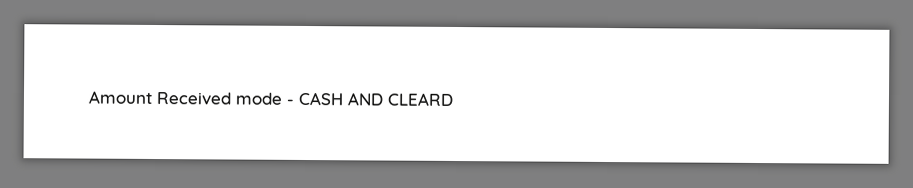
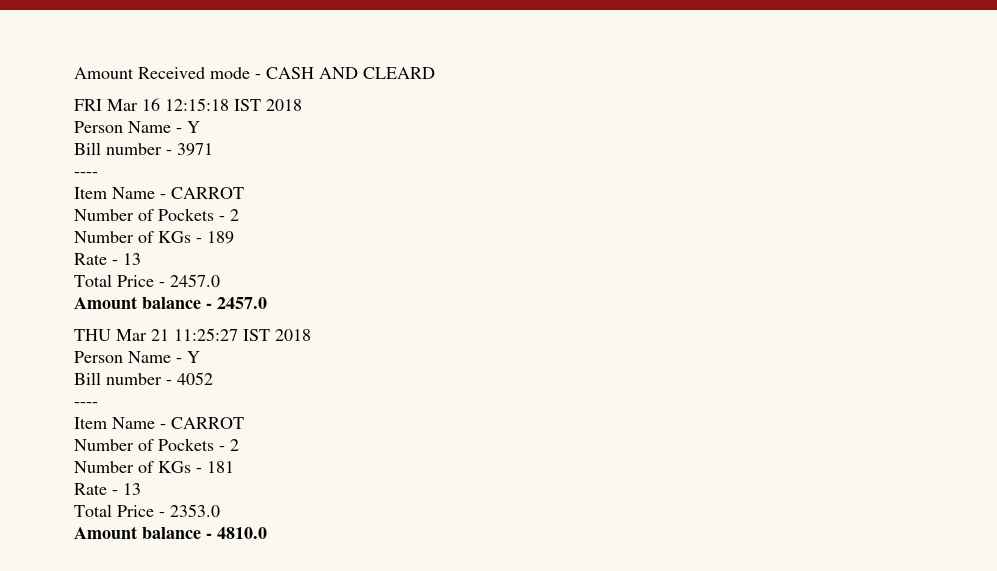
+ FRI Mar 16 12:15:18 IST 2018
+ Person Name - Y
+ Bill number - 3971
+ ----
+ Item Name - CARROT
+ Number of Pockets - 2
+ Number of KGs - 189
+ Rate - 13
+ Total Price - 2457.0
+ Amount balance - 2457.0
+ THU Mar 21 11:25:27 IST 2018
+ Person Name - Y
+ Bill number - 4052
+ ----
+ Item Name - CARROT
+ Number of Pockets - 2
+ Number of KGs - 181
+ Rate - 13
+ Total Price - 2353.0
+ Amount balance - 4810.0

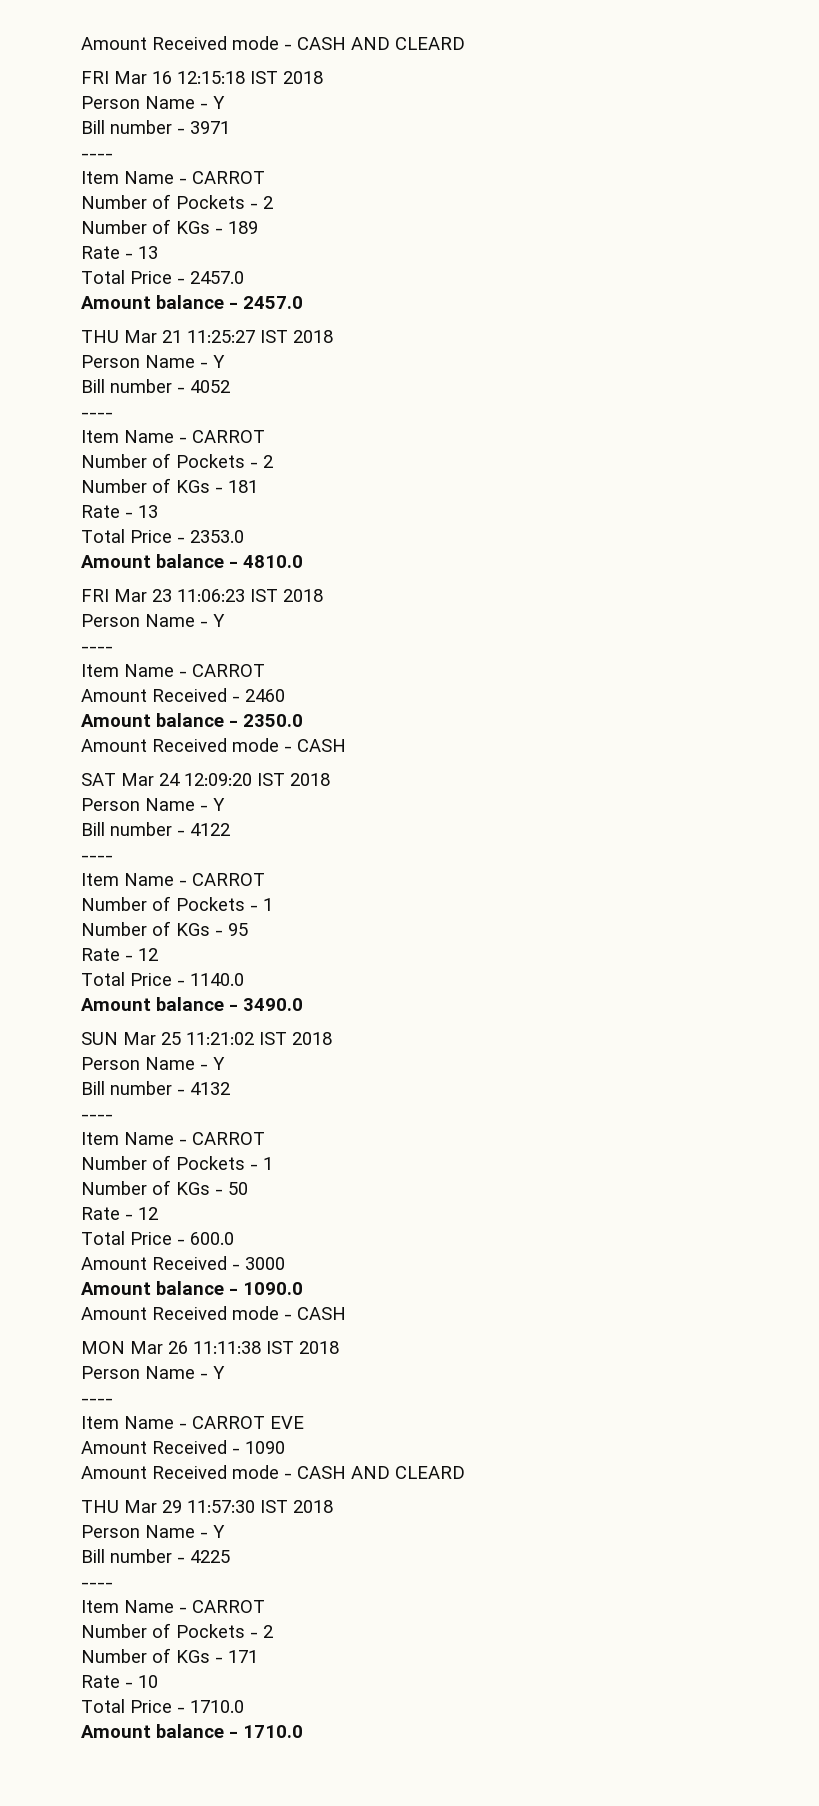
+ FRI Mar 23 11:06:23 IST 2018
+ Person Name - Y
+ ----
+ Item Name - CARROT
+ Amount Received - 2460
+ Amount balance - 2350.0
+ Amount Received mode - CASH
+ SAT Mar 24 12:09:20 IST 2018
+ Person Name - Y
+ Bill number - 4122
+ ----
+ Item Name - CARROT
+ Number of Pockets - 1
+ Number of KGs - 95
+ Rate - 12
+ Total Price - 1140.0
+ Amount balance - 3490.0
+ SUN Mar 25 11:21:02 IST 2018
+ Person Name - Y
+ Bill number - 4132
+ ----
+ Item Name - CARROT
+ Number of Pockets - 1
+ Number of KGs - 50
+ Rate - 12
+ Total Price - 600.0
+ Amount Received - 3000
+ Amount balance - 1090.0
+ Amount Received mode - CASH
+ MON Mar 26 11:11:38 IST 2018
+ Person Name - Y
+ ----
+ Item Name - CARROT EVE
+ Amount Received - 1090
+ Amount Received mode - CASH AND CLEARD
+ THU Mar 29 11:57:30 IST 2018
+ Person Name - Y
+ Bill number - 4225
+ ----
+ Item Name - CARROT
+ Number of Pockets - 2
+ Number of KGs - 171
+ Rate - 10
+ Total Price - 1710.0
+ Amount balance - 1710.0

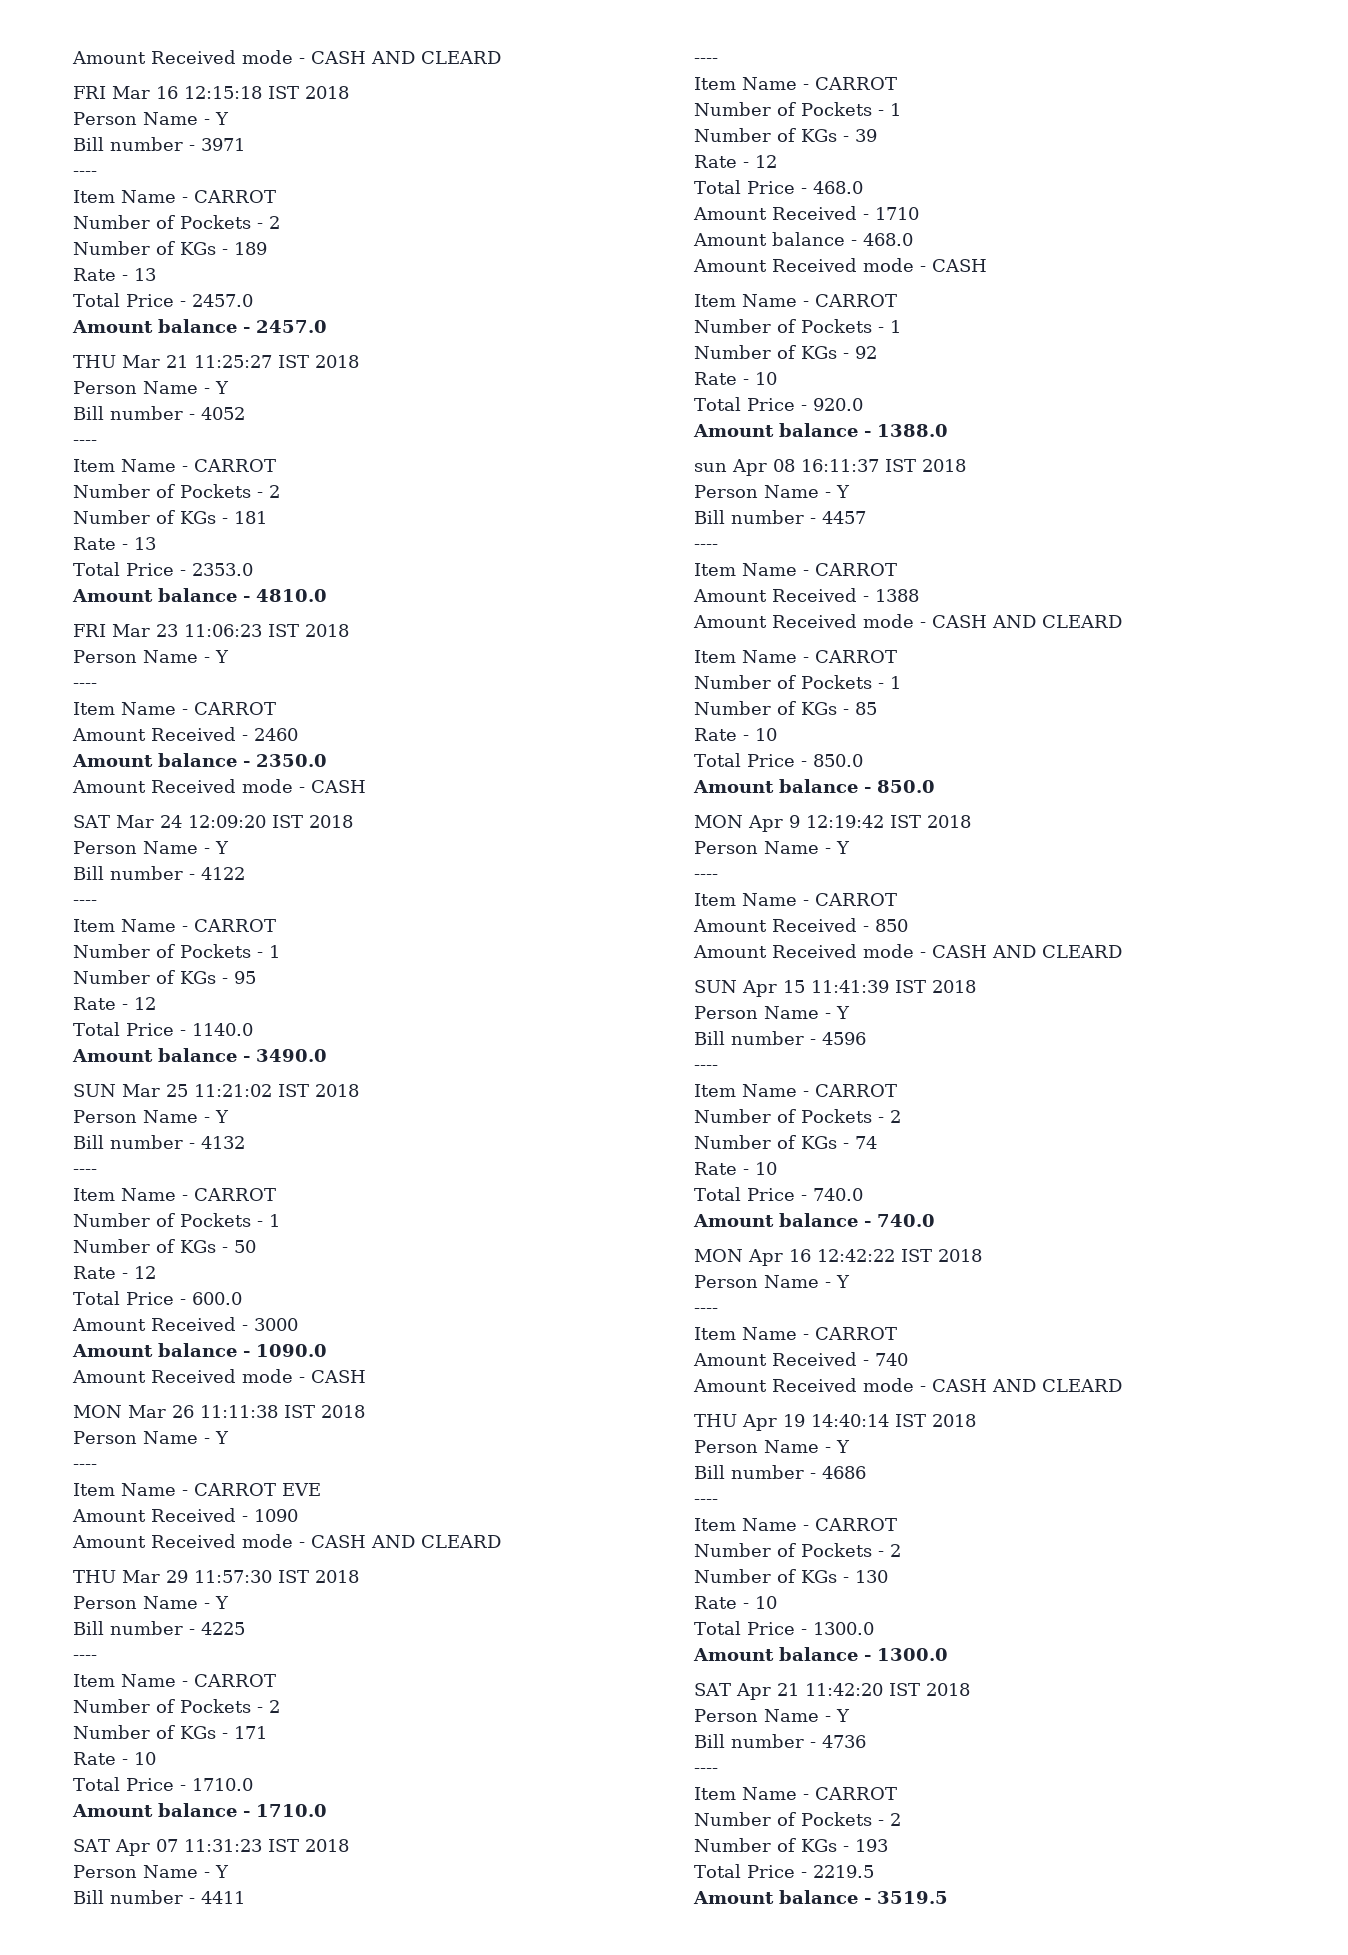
+ SAT Apr 07 11:31:23 IST 2018
+ Person Name - Y
+ Bill number - 4411
+ ----
+ Item Name - CARROT
+ Number of Pockets - 1
+ Number of KGs - 39
+ Rate - 12
+ Total Price - 468.0
+ Amount Received - 1710
+ Amount balance - 468.0
+ Amount Received mode - CASH
+ Item Name - CARROT
+ Number of Pockets - 1
+ Number of KGs - 92
+ Rate - 10
+ Total Price - 920.0
+ Amount balance - 1388.0
+ sun Apr 08 16:11:37 IST 2018
+ Person Name - Y
+ Bill number - 4457
+ ----
+ Item Name - CARROT
+ Amount Received - 1388
+ Amount Received mode - CASH AND CLEARD
+ Item Name - CARROT
+ Number of Pockets - 1
+ Number of KGs - 85
+ Rate - 10
+ Total Price - 850.0
+ Amount balance - 850.0
+ MON Apr 9 12:19:42 IST 2018
+ Person Name - Y
+ ----
+ Item Name - CARROT
+ Amount Received - 850
+ Amount Received mode - CASH AND CLEARD
+ SUN Apr 15 11:41:39 IST 2018
+ Person Name - Y
+ Bill number - 4596
+ ----
+ Item Name - CARROT
+ Number of Pockets - 2
+ Number of KGs - 74
+ Rate - 10
+ Total Price - 740.0
+ Amount balance - 740.0
+ MON Apr 16 12:42:22 IST 2018
+ Person Name - Y
+ ----
+ Item Name - CARROT
+ Amount Received - 740
+ Amount Received mode - CASH AND CLEARD
+ THU Apr 19 14:40:14 IST 2018
+ Person Name - Y
+ Bill number - 4686
+ ----
+ Item Name - CARROT
+ Number of Pockets - 2
+ Number of KGs - 130
+ Rate - 10
+ Total Price - 1300.0
+ Amount balance - 1300.0
+ SAT Apr 21 11:42:20 IST 2018
+ Person Name - Y
+ Bill number - 4736
+ ----
+ Item Name - CARROT
+ Number of Pockets - 2
+ Number of KGs - 193
+ Total Price - 2219.5
+ Amount balance - 3519.5

